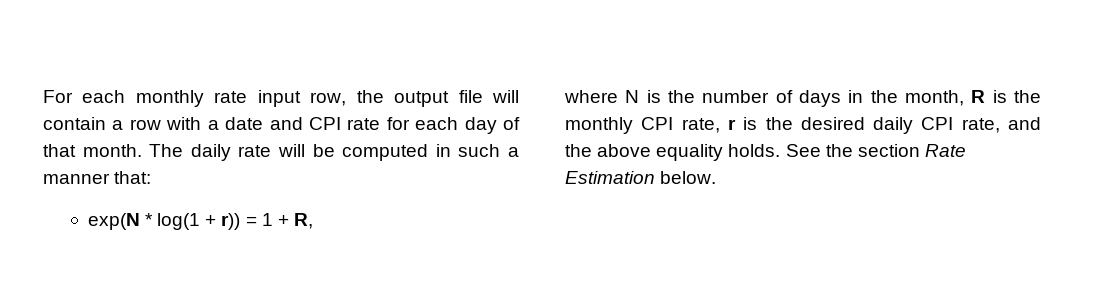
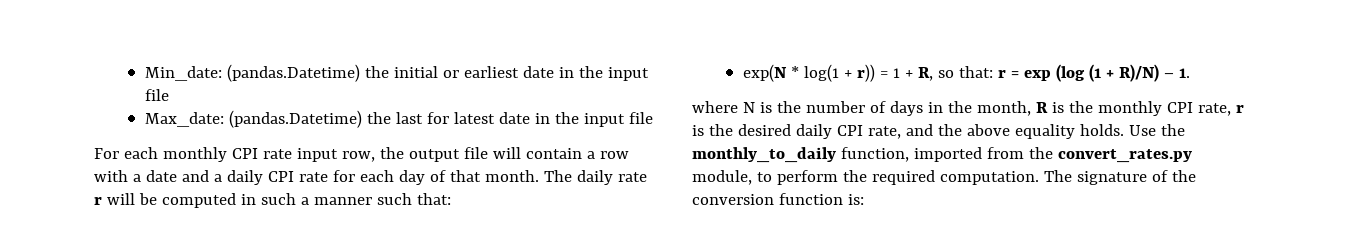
+ Min_date: (pandas.Datetime) the initial or earliest date in the input file
+ Max_date: (pandas.Datetime) the last for latest date in the input file
- For each monthly rate input row, the output file will contain a row with a date and CPI rate for each day of that month.
+ For each monthly CPI rate input row, the output file will contain a row with a date and a daily CPI rate for each day of that month.
- The daily rate will be computed in such a manner that:
+ The daily rate r will be computed in such a manner such that:
- exp(N * log(1 + r)) = 1 + R,
+ exp(N * log(1 + r)) = 1 + R, so that: r = exp (log (1 + R)/N) – 1.
- See the section Rate Estimation below.
+ Use the monthly_to_daily function, imported from the convert_rates.py module, to perform the required computation. The signature of the conversion function is:

